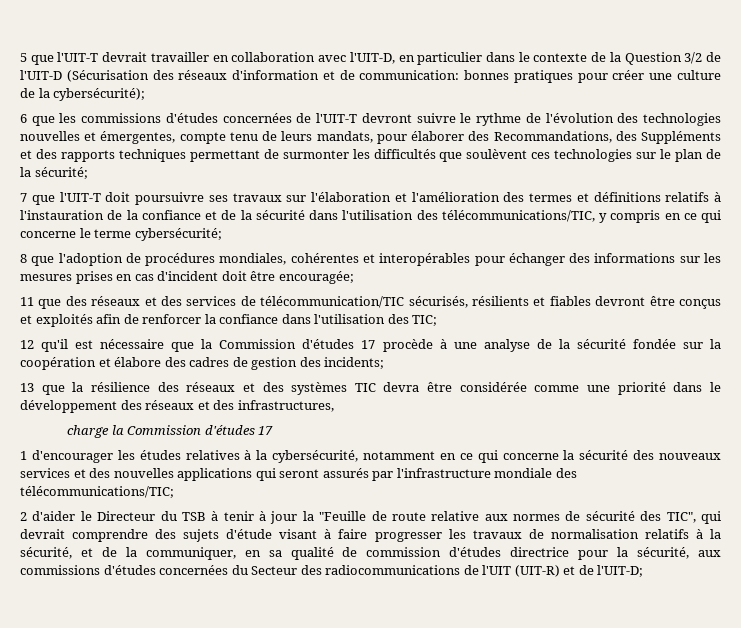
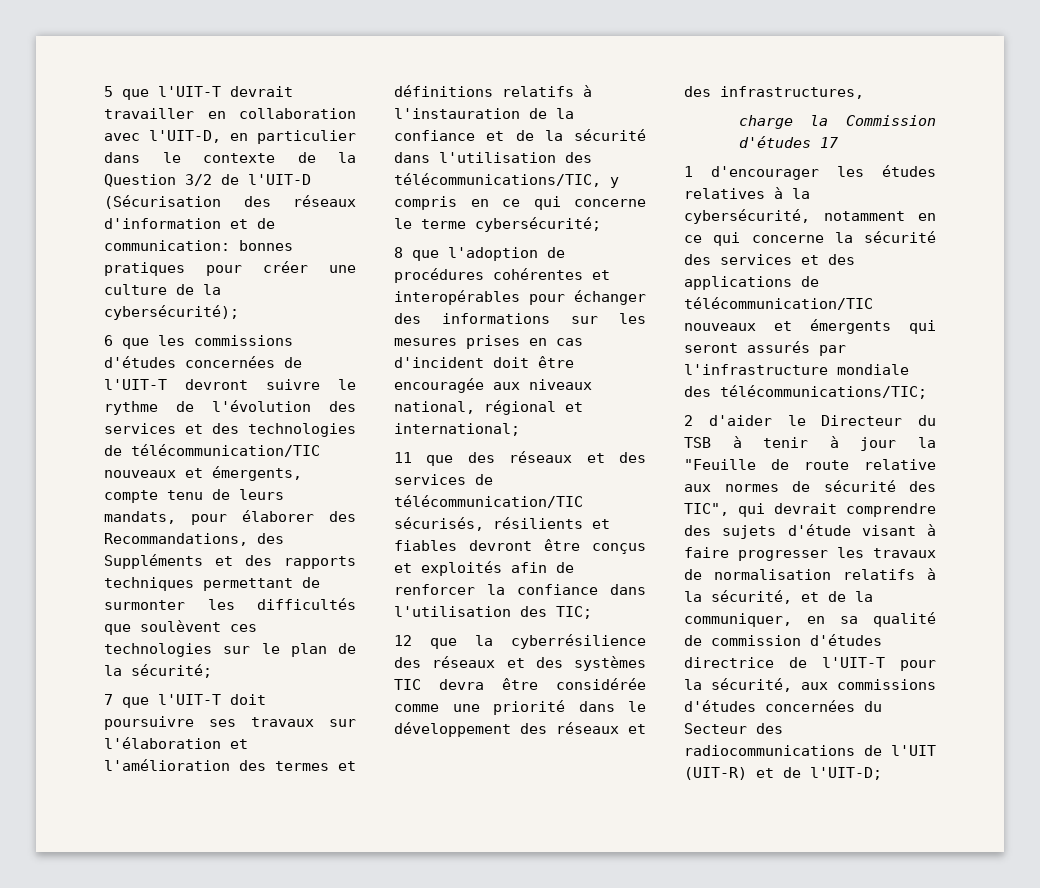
- 6 que les commissions d'études concernées de l'UIT-T devront suivre le rythme de l'évolution des technologies nouvelles et émergentes, compte tenu de leurs mandats, pour élaborer des Recommandations, des Suppléments et des rapports techniques permettant de surmonter les difficultés que soulèvent ces technologies sur le plan de la sécurité;
+ 6 que les commissions d'études concernées de l'UIT-T devront suivre le rythme de l'évolution des services et des technologies de télécommunication/TIC nouveaux et émergents, compte tenu de leurs mandats, pour élaborer des Recommandations, des Suppléments et des rapports techniques permettant de surmonter les difficultés que soulèvent ces technologies sur le plan de la sécurité;
- 8 que l'adoption de procédures mondiales, cohérentes et interopérables pour échanger des informations sur les mesures prises en cas d'incident doit être encouragée;
+ 8 que l'adoption de procédures cohérentes et interopérables pour échanger des informations sur les mesures prises en cas d'incident doit être encouragée aux niveaux national, régional et international;
- 12 qu'il est nécessaire que la Commission d'études 17 procède à une analyse de la sécurité fondée sur la coopération et élabore des cadres de gestion des incidents;
- 13 que la résilience des réseaux et des systèmes TIC devra être considérée comme une priorité dans le développement des réseaux et des infrastructures,
+ 12 que la cyberrésilience des réseaux et des systèmes TIC devra être considérée comme une priorité dans le développement des réseaux et des infrastructures,
- 1 d'encourager les études relatives à la cybersécurité, notamment en ce qui concerne la sécurité des nouveaux services et des nouvelles applications qui seront assurés par l'infrastructure mondiale des télécommunications/TIC;
+ 1 d'encourager les études relatives à la cybersécurité, notamment en ce qui concerne la sécurité des services et des applications de télécommunication/TIC nouveaux et émergents qui seront assurés par l'infrastructure mondiale des télécommunications/TIC;
- 2 d'aider le Directeur du TSB à tenir à jour la "Feuille de route relative aux normes de sécurité des TIC", qui devrait comprendre des sujets d'étude visant à faire progresser les travaux de normalisation relatifs à la sécurité, et de la communiquer, en sa qualité de commission d'études directrice pour la sécurité, aux commissions d'études concernées du Secteur des radiocommunications de l'UIT (UIT-R) et de l'UIT-D;
+ 2 d'aider le Directeur du TSB à tenir à jour la "Feuille de route relative aux normes de sécurité des TIC", qui devrait comprendre des sujets d'étude visant à faire progresser les travaux de normalisation relatifs à la sécurité, et de la communiquer, en sa qualité de commission d'études directrice de l'UIT-T pour la sécurité, aux commissions d'études concernées du Secteur des radiocommunications de l'UIT (UIT-R) et de l'UIT-D;

